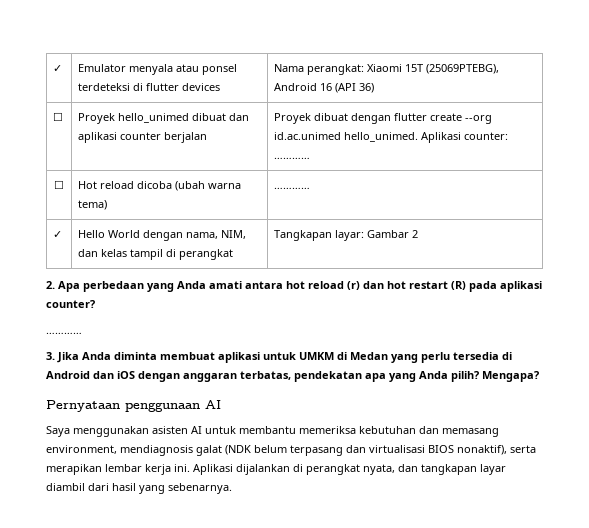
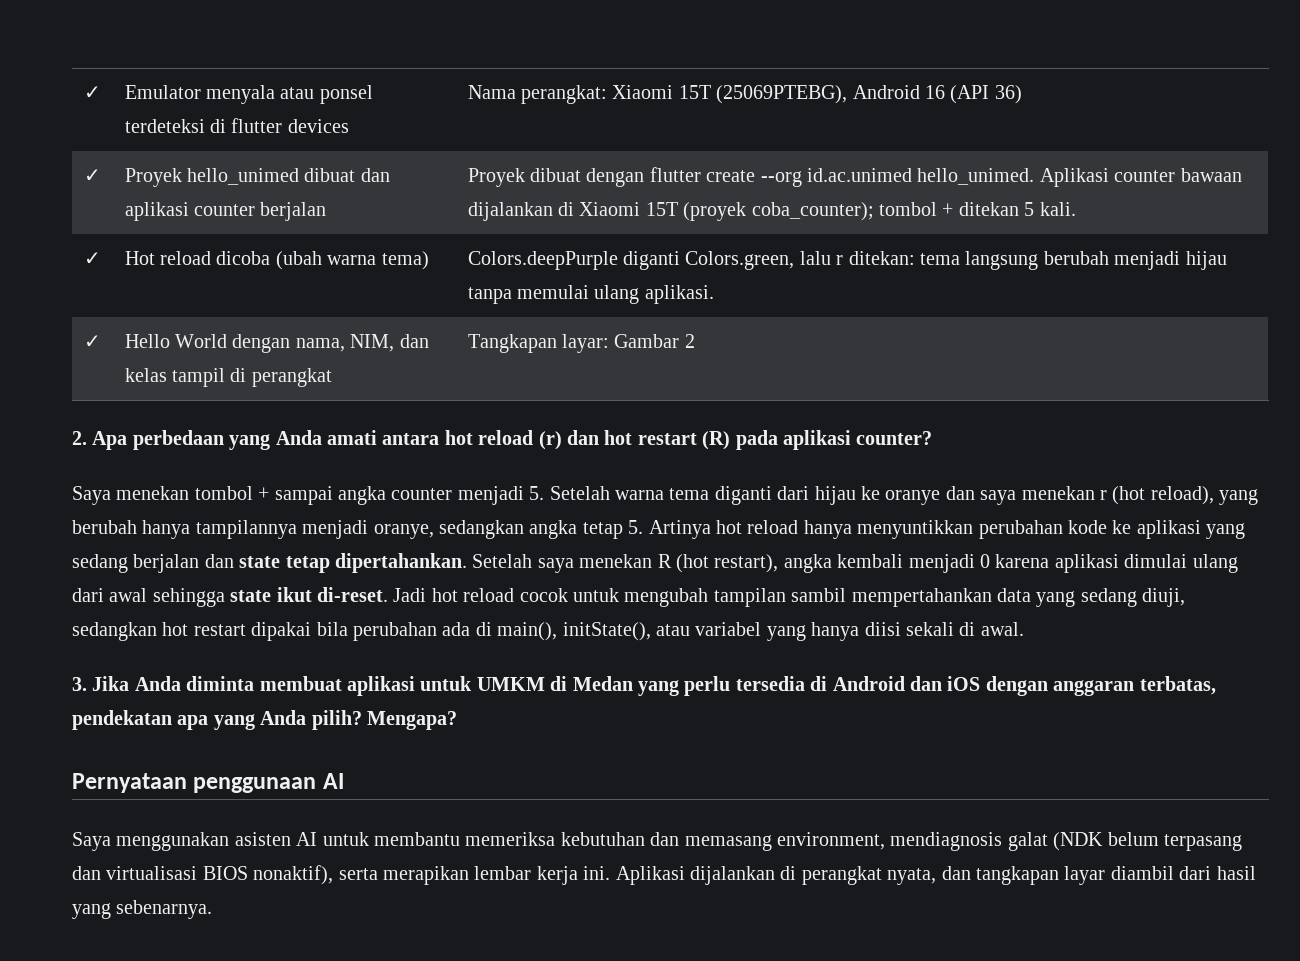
- ☐ | Proyek hello_unimed dibuat dan aplikasi counter berjalan | Proyek dibuat dengan flutter create --org id.ac.unimed hello_unimed. Aplikasi counter: …………
- ☐ | Hot reload dicoba (ubah warna tema) | …………
+ ✓ | Proyek hello_unimed dibuat dan aplikasi counter berjalan | Proyek dibuat dengan flutter create --org id.ac.unimed hello_unimed. Aplikasi counter bawaan dijalankan di Xiaomi 15T (proyek coba_counter); tombol + ditekan 5 kali.
+ ✓ | Hot reload dicoba (ubah warna tema) | Colors.deepPurple diganti Colors.green, lalu r ditekan: tema langsung berubah menjadi hijau tanpa memulai ulang aplikasi.
  2. Apa perbedaan yang Anda amati antara hot reload (r) dan hot restart (R) pada aplikasi counter?
- …………
+ Saya menekan tombol + sampai angka counter menjadi 5. Setelah warna tema diganti dari hijau ke oranye dan saya menekan r (hot reload), yang berubah hanya tampilannya menjadi oranye, sedangkan angka tetap 5. Artinya hot reload hanya menyuntikkan perubahan kode ke aplikasi yang sedang berjalan dan state tetap dipertahankan. Setelah saya menekan R (hot restart), angka kembali menjadi 0 karena aplikasi dimulai ulang dari awal sehingga state ikut di-reset. Jadi hot reload cocok untuk mengubah tampilan sambil mempertahankan data yang sedang diuji, sedangkan hot restart dipakai bila perubahan ada di main(), initState(), atau variabel yang hanya diisi sekali di awal.

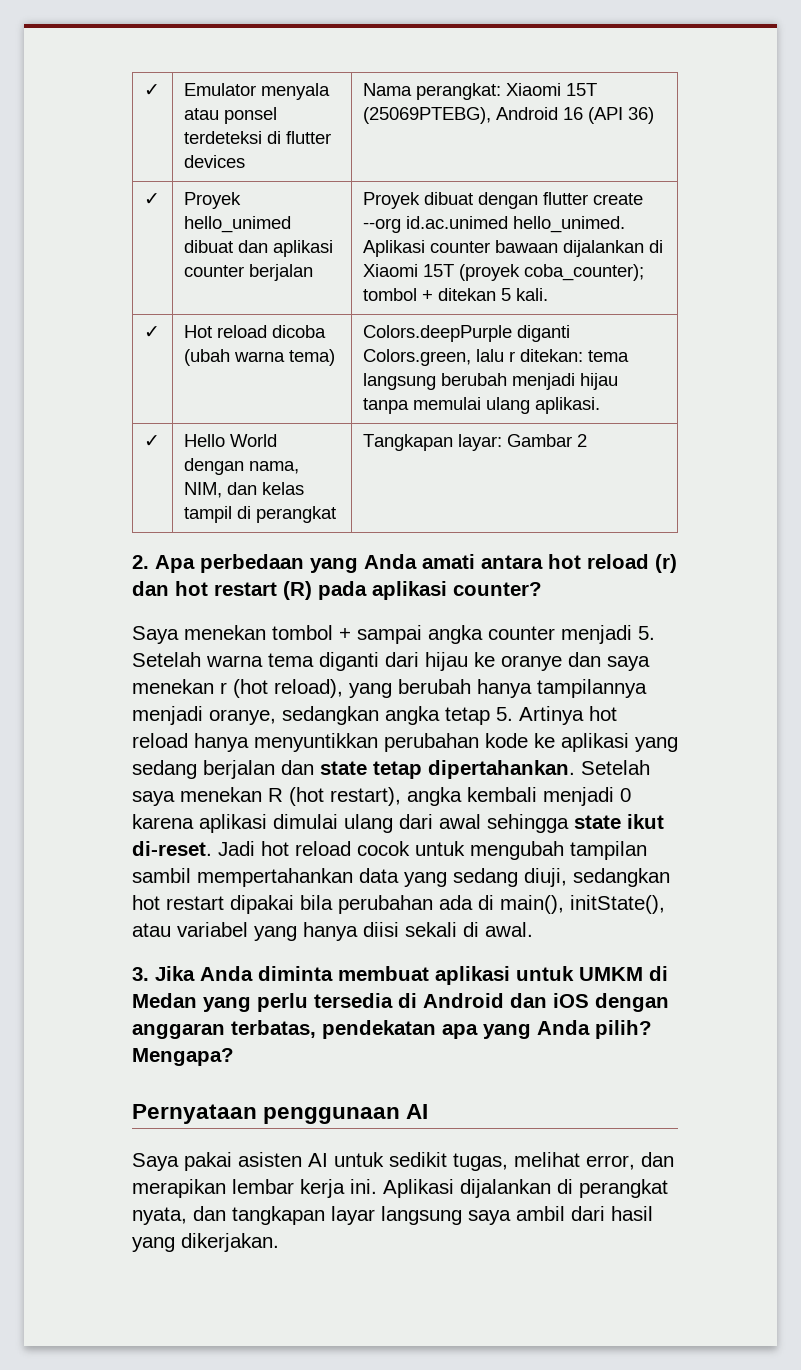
- Saya menggunakan asisten AI untuk membantu memeriksa kebutuhan dan memasang environment, mendiagnosis galat (NDK belum terpasang dan virtualisasi BIOS nonaktif), serta merapikan lembar kerja ini.
+ Saya pakai asisten AI untuk sedikit tugas, melihat error, dan merapikan lembar kerja ini.
- Aplikasi dijalankan di perangkat nyata, dan tangkapan layar diambil dari hasil yang sebenarnya.
+ Aplikasi dijalankan di perangkat nyata, dan tangkapan layar langsung saya ambil dari hasil yang dikerjakan.

